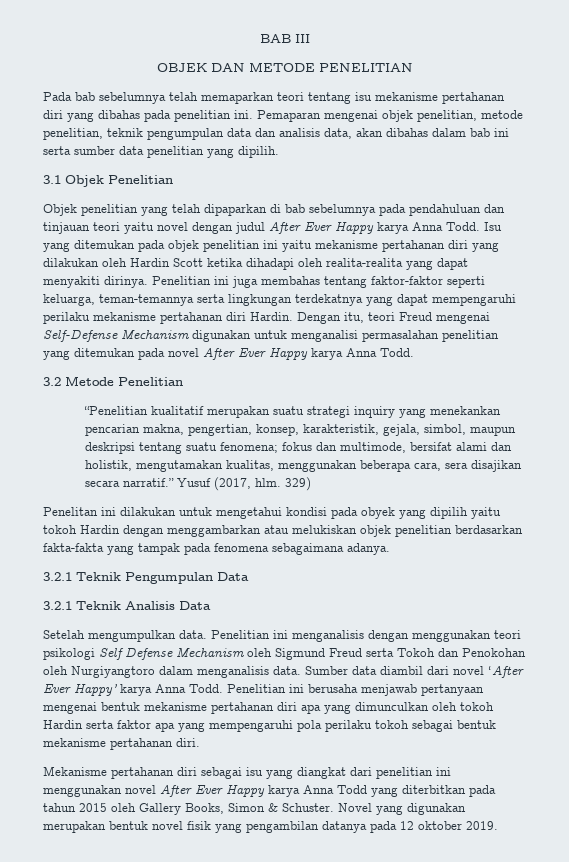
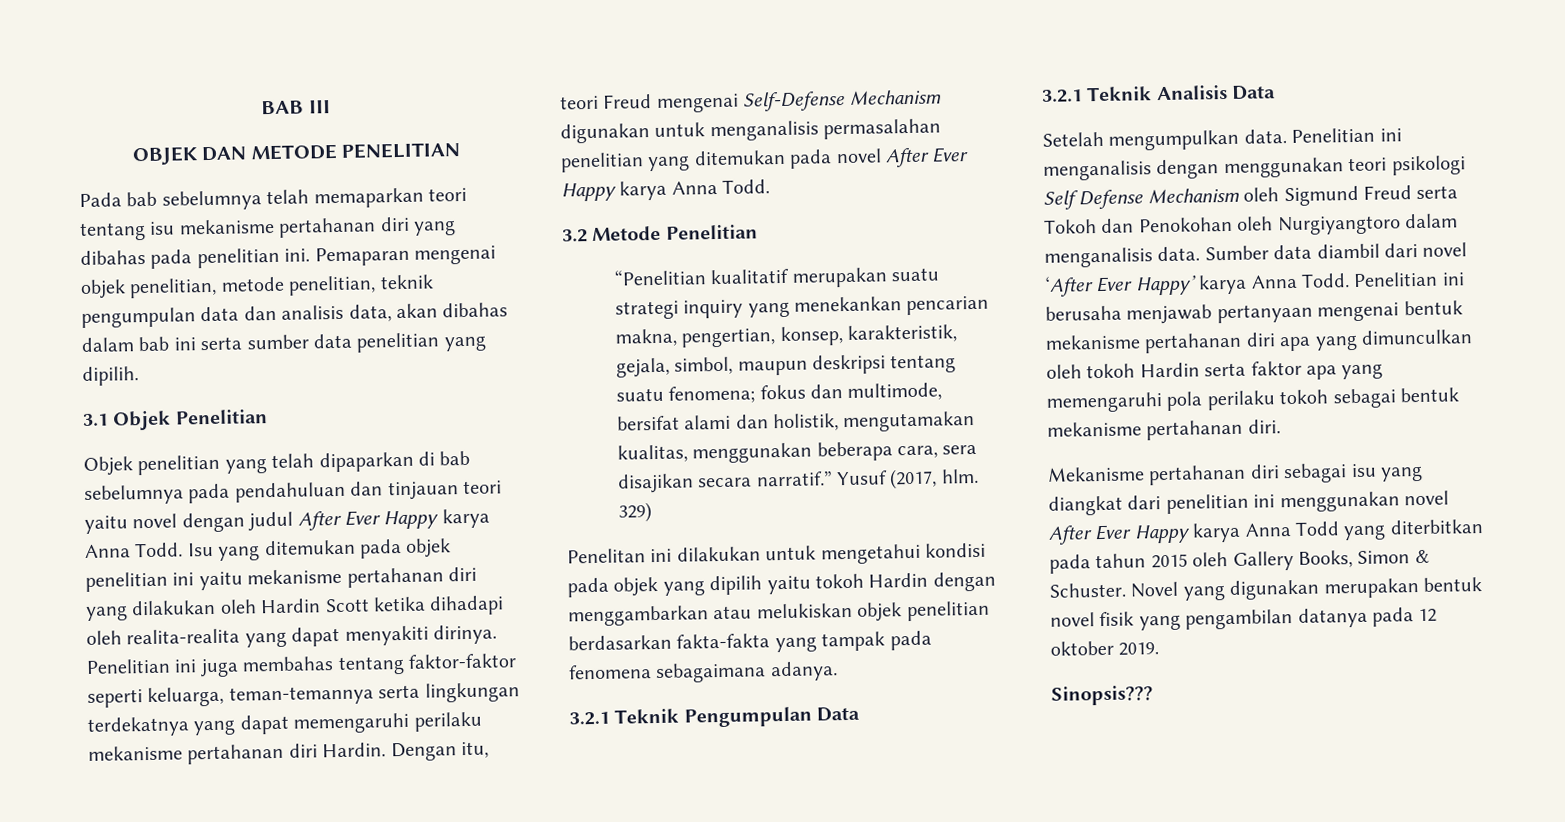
- Penelitian ini juga membahas tentang faktor-faktor seperti keluarga, teman-temannya serta lingkungan terdekatnya yang dapat mempengaruhi perilaku mekanisme pertahanan diri Hardin.
+ Penelitian ini juga membahas tentang faktor-faktor seperti keluarga, teman-temannya serta lingkungan terdekatnya yang dapat memengaruhi perilaku mekanisme pertahanan diri Hardin.
- Dengan itu, teori Freud mengenai Self-Defense Mechanism digunakan untuk menganalisi permasalahan penelitian yang ditemukan pada novel After Ever Happy karya Anna Todd.
+ Dengan itu, teori Freud mengenai Self-Defense Mechanism digunakan untuk menganalisis permasalahan penelitian yang ditemukan pada novel After Ever Happy karya Anna Todd.
- Penelitan ini dilakukan untuk mengetahui kondisi pada obyek yang dipilih yaitu tokoh Hardin dengan menggambarkan atau melukiskan objek penelitian berdasarkan fakta-fakta yang tampak pada fenomena sebagaimana adanya.
+ Penelitan ini dilakukan untuk mengetahui kondisi pada objek yang dipilih yaitu tokoh Hardin dengan menggambarkan atau melukiskan objek penelitian berdasarkan fakta-fakta yang tampak pada fenomena sebagaimana adanya.
- Penelitian ini berusaha menjawab pertanyaan mengenai bentuk mekanisme pertahanan diri apa yang dimunculkan oleh tokoh Hardin serta faktor apa yang mempengaruhi pola perilaku tokoh sebagai bentuk mekanisme pertahanan diri.
+ Penelitian ini berusaha menjawab pertanyaan mengenai bentuk mekanisme pertahanan diri apa yang dimunculkan oleh tokoh Hardin serta faktor apa yang memengaruhi pola perilaku tokoh sebagai bentuk mekanisme pertahanan diri.
+ Sinopsis???

